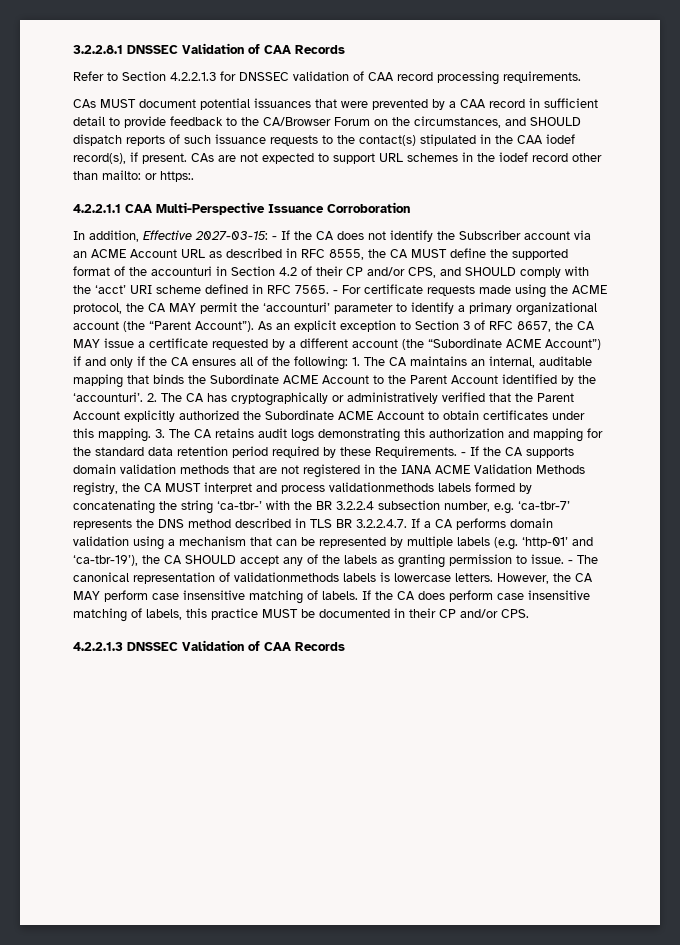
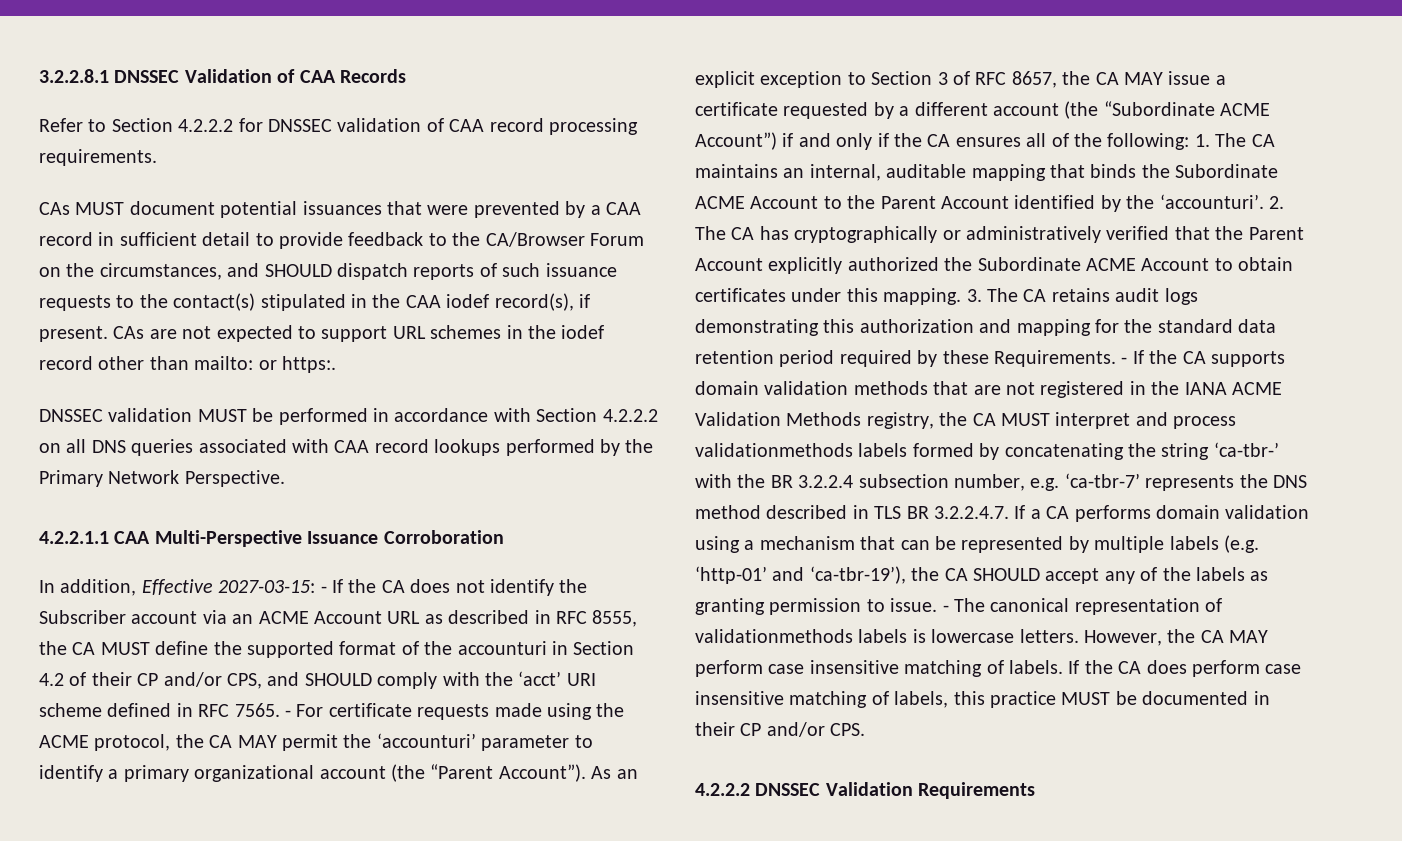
- Refer to Section 4.2.2.1.3 for DNSSEC validation of CAA record processing requirements.
+ Refer to Section 4.2.2.2 for DNSSEC validation of CAA record processing requirements.
+ DNSSEC validation MUST be performed in accordance with Section 4.2.2.2 on all DNS queries associated with CAA record lookups performed by the Primary Network Perspective.
- 4.2.2.1.3 DNSSEC Validation of CAA Records
+ 4.2.2.2 DNSSEC Validation Requirements

